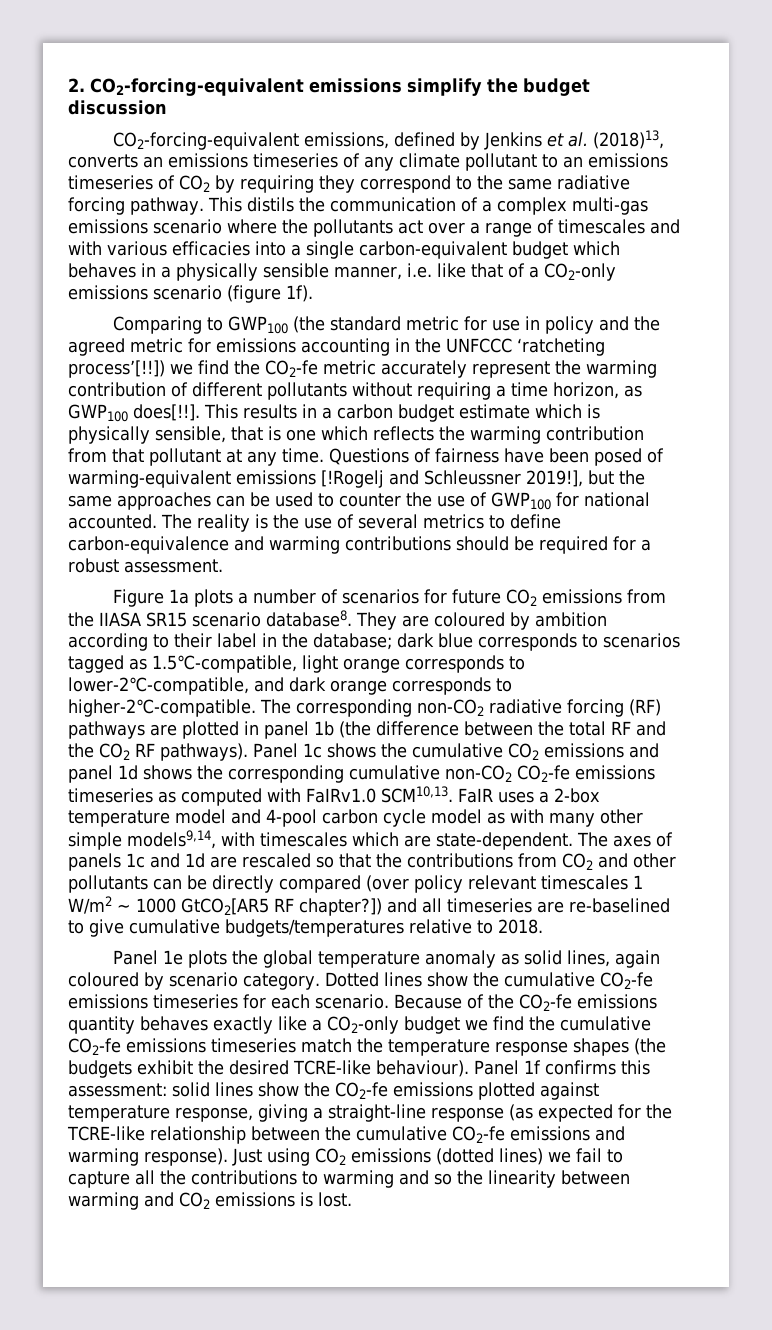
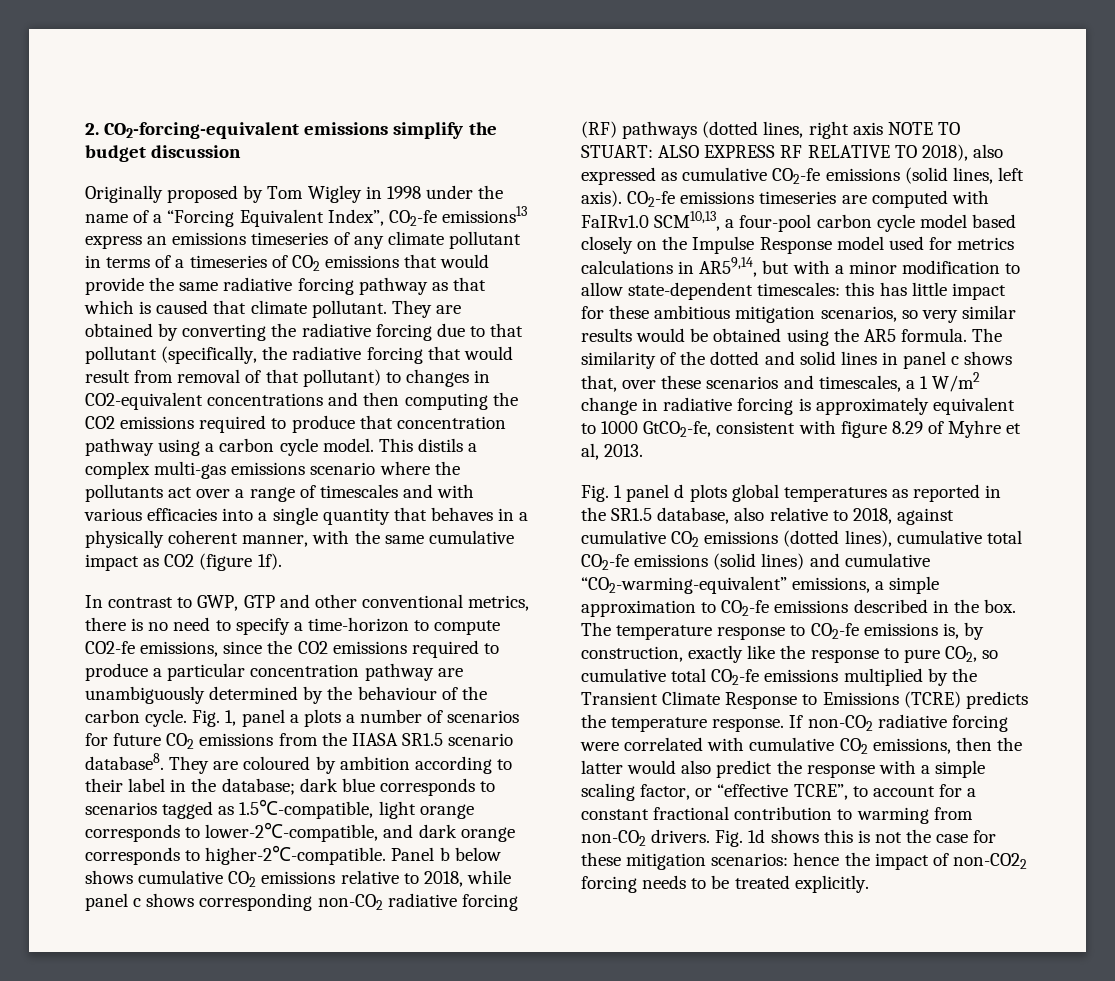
- CO2-forcing-equivalent emissions, defined by Jenkins et al. (2018)13, converts an emissions timeseries of any climate pollutant to an emissions timeseries of CO2 by requiring they correspond to the same radiative forcing pathway. This distils the communication of a complex multi-gas emissions scenario where the pollutants act over a range of timescales and with various efficacies into a single carbon-equivalent budget which behaves in a physically sensible manner, i.e. like that of a CO2-only emissions scenario (figure 1f).
- Comparing to GWP100 (the standard metric for use in policy and the agreed metric for emissions accounting in the UNFCCC ‘ratcheting process’[!!]) we find the CO2-fe metric accurately represent the warming contribution of different pollutants without requiring a time horizon, as GWP100 does[!!]. This results in a carbon budget estimate which is physically sensible, that is one which reflects the warming contribution from that pollutant at any time. Questions of fairness have been posed of warming-equivalent emissions [!Rogelj and Schleussner 2019!], but the same approaches can be used to counter the use of GWP100 for national accounted. The reality is the use of several metrics to define carbon-equivalence and warming contributions should be required for a robust assessment.
- Figure 1a plots a number of scenarios for future CO2 emissions from the IIASA SR15 scenario database8.
+ Originally proposed by Tom Wigley in 1998 under the name of a “Forcing Equivalent Index”, CO2-fe emissions13 express an emissions timeseries of any climate pollutant in terms of a timeseries of CO2 emissions that would provide the same radiative forcing pathway as that which is caused that climate pollutant. They are obtained by converting the radiative forcing due to that pollutant (specifically, the radiative forcing that would result from removal of that pollutant) to changes in CO2-equivalent concentrations and then computing the CO2 emissions required to produce that concentration pathway using a carbon cycle model. This distils a complex multi-gas emissions scenario where the pollutants act over a range of timescales and with various efficacies into a single quantity that behaves in a physically coherent manner, with the same cumulative impact as CO2 (figure 1f).
+ In contrast to GWP, GTP and other conventional metrics, there is no need to specify a time-horizon to compute CO2-fe emissions, since the CO2 emissions required to produce a particular concentration pathway are unambiguously determined by the behaviour of the carbon cycle. Fig. 1, panel a plots a number of scenarios for future CO2 emissions from the IIASA SR1.5 scenario database8.
- The corresponding non-CO2 radiative forcing (RF) pathways are plotted in panel 1b (the difference between the total RF and the CO2 RF pathways). Panel 1c shows the cumulative CO2 emissions and panel 1d shows the corresponding cumulative non-CO2 CO2-fe emissions timeseries as computed with FaIRv1.0 SCM10,13. FaIR uses a 2-box temperature model and 4-pool carbon cycle model as with many other simple models9,14, with timescales which are state-dependent. The axes of panels 1c and 1d are rescaled so that the contributions from CO2 and other pollutants can be directly compared (over policy relevant timescales 1 W/m2 ~ 1000 GtCO2[AR5 RF chapter?]) and all timeseries are re-baselined to give cumulative budgets/temperatures relative to 2018.
- Panel 1e plots the global temperature anomaly as solid lines, again coloured by scenario category. Dotted lines show the cumulative CO2-fe emissions timeseries for each scenario. Because of the CO2-fe emissions quantity behaves exactly like a CO2-only budget we find the cumulative CO2-fe emissions timeseries match the temperature response shapes (the budgets exhibit the desired TCRE-like behaviour). Panel 1f confirms this assessment: solid lines show the CO2-fe emissions plotted against temperature response, giving a straight-line response (as expected for the TCRE-like relationship between the cumulative CO2-fe emissions and warming response). Just using CO2 emissions (dotted lines) we fail to capture all the contributions to warming and so the linearity between warming and CO2 emissions is lost.
+ Panel b below shows cumulative CO2 emissions relative to 2018, while panel c shows corresponding non-CO2 radiative forcing (RF) pathways (dotted lines, right axis NOTE TO STUART: ALSO EXPRESS RF RELATIVE TO 2018), also expressed as cumulative CO2-fe emissions (solid lines, left axis). CO2-fe emissions timeseries are computed with FaIRv1.0 SCM10,13, a four-pool carbon cycle model based closely on the Impulse Response model used for metrics calculations in AR59,14, but with a minor modification to allow state-dependent timescales: this has little impact for these ambitious mitigation scenarios, so very similar results would be obtained using the AR5 formula. The similarity of the dotted and solid lines in panel c shows that, over these scenarios and timescales, a 1 W/m2 change in radiative forcing is approximately equivalent to 1000 GtCO2-fe, consistent with figure 8.29 of Myhre et al, 2013.
+ Fig. 1 panel d plots global temperatures as reported in the SR1.5 database, also relative to 2018, against cumulative CO2 emissions (dotted lines), cumulative total CO2-fe emissions (solid lines) and cumulative “CO2-warming-equivalent” emissions, a simple approximation to CO2-fe emissions described in the box. The temperature response to CO2-fe emissions is, by construction, exactly like the response to pure CO2, so cumulative total CO2-fe emissions multiplied by the Transient Climate Response to Emissions (TCRE) predicts the temperature response. If non-CO2 radiative forcing were correlated with cumulative CO2 emissions, then the latter would also predict the response with a simple scaling factor, or “effective TCRE”, to account for a constant fractional contribution to warming from non-CO2 drivers. Fig. 1d shows this is not the case for these mitigation scenarios: hence the impact of non-CO22 forcing needs to be treated explicitly.

